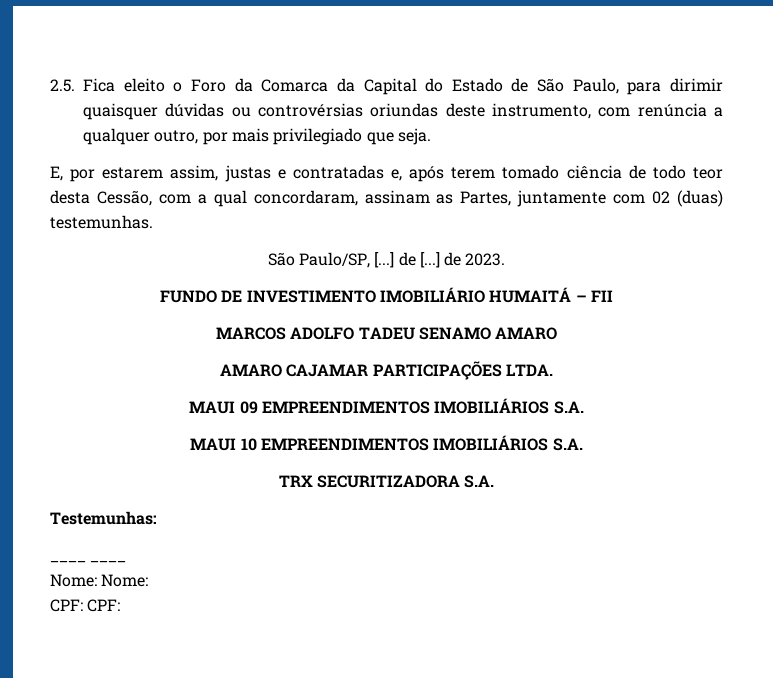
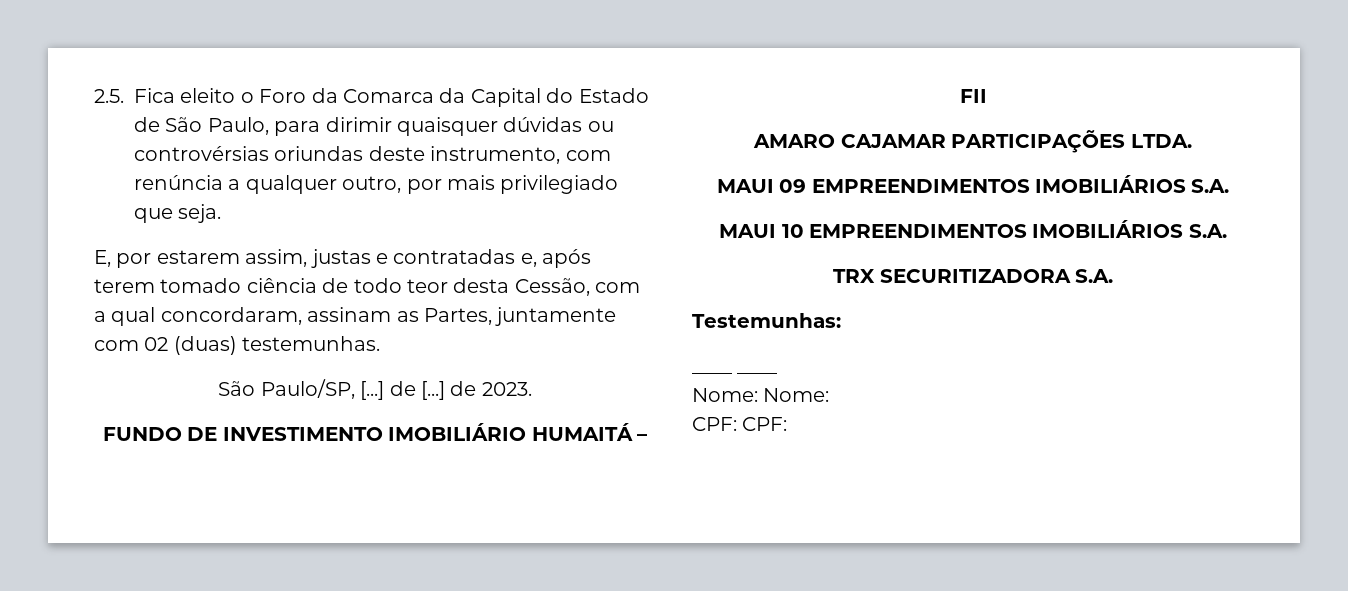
- MARCOS ADOLFO TADEU SENAMO AMARO

